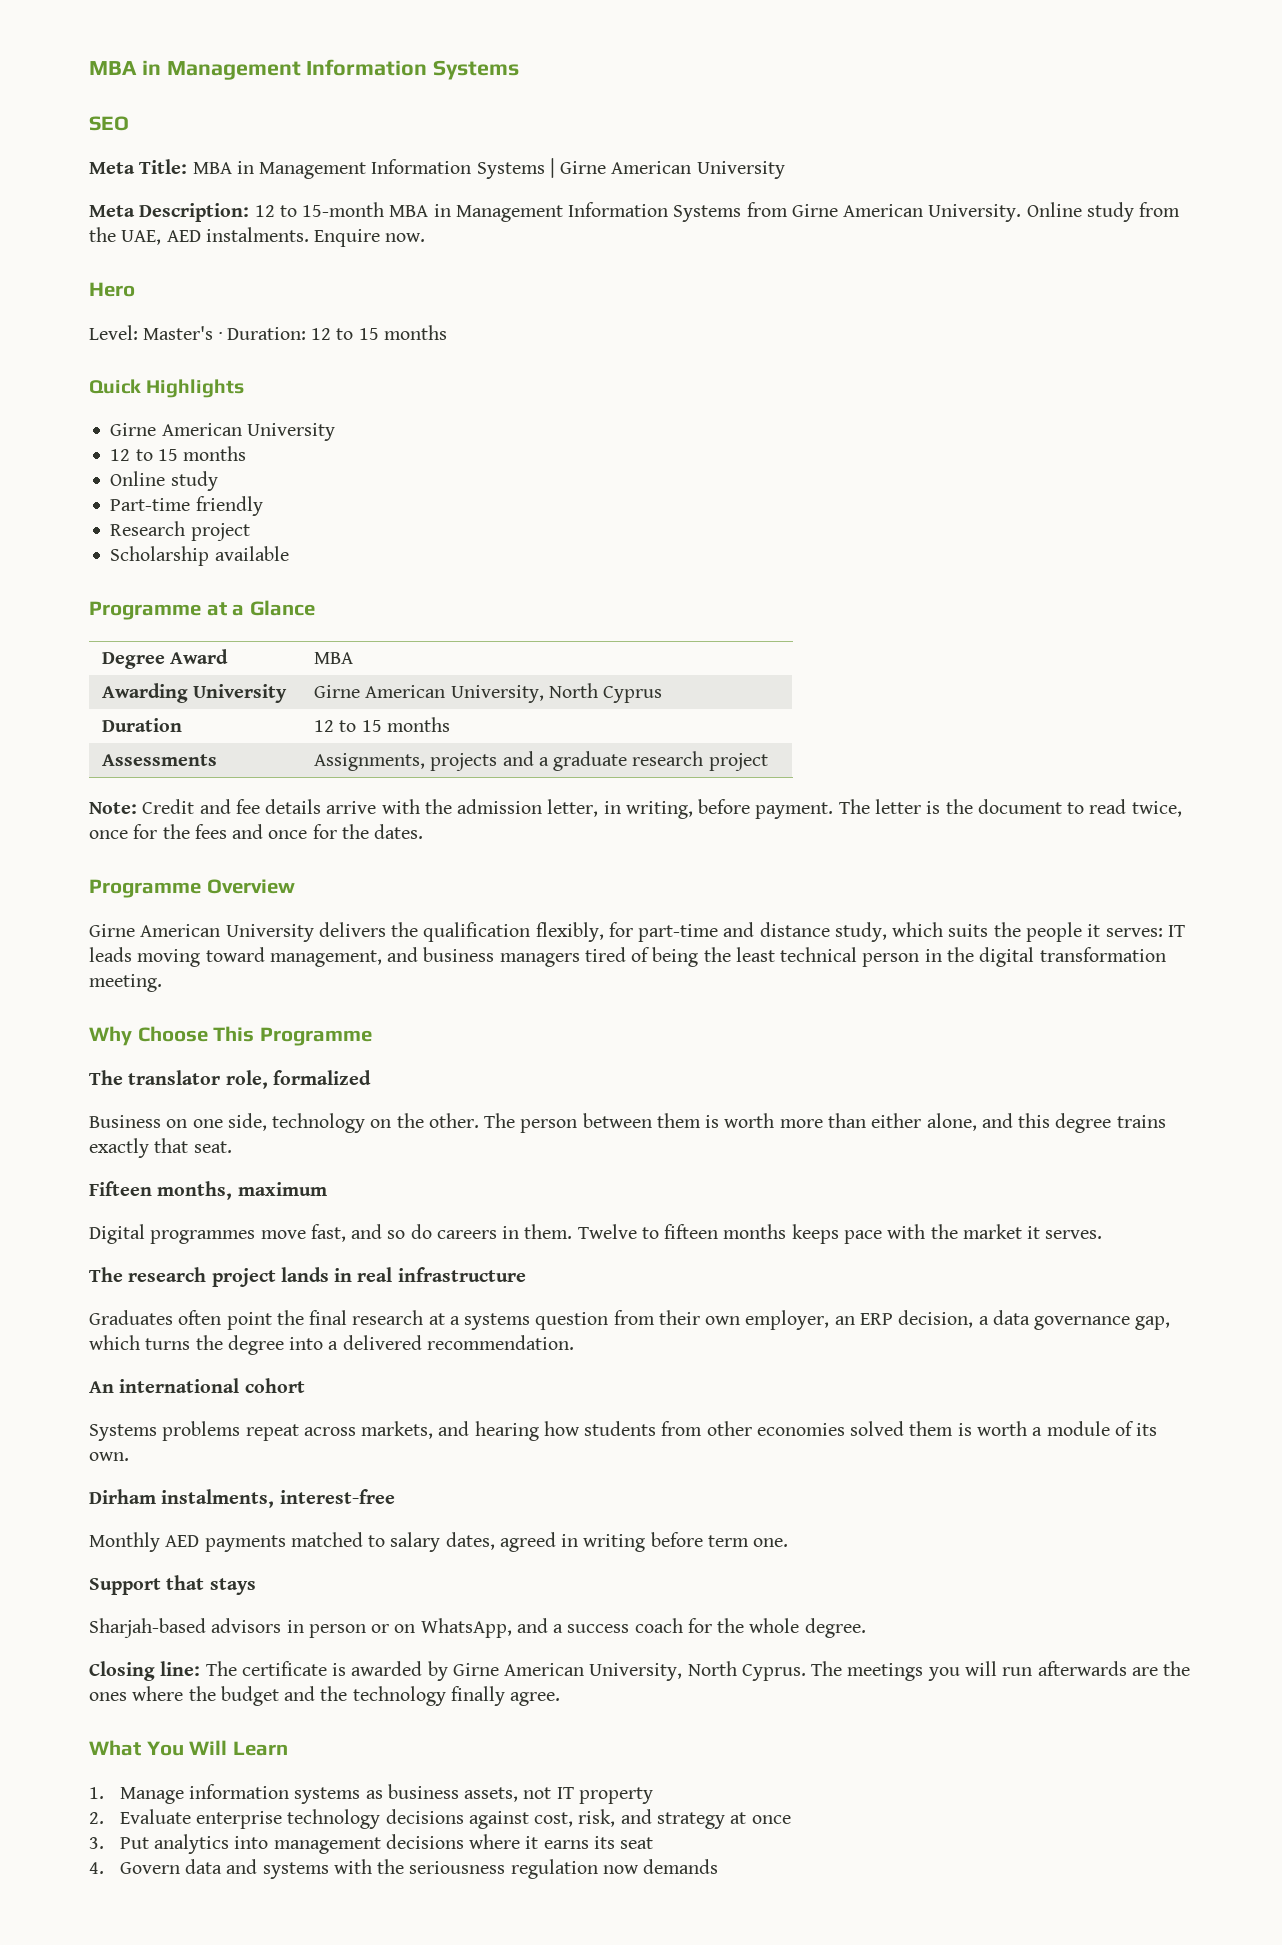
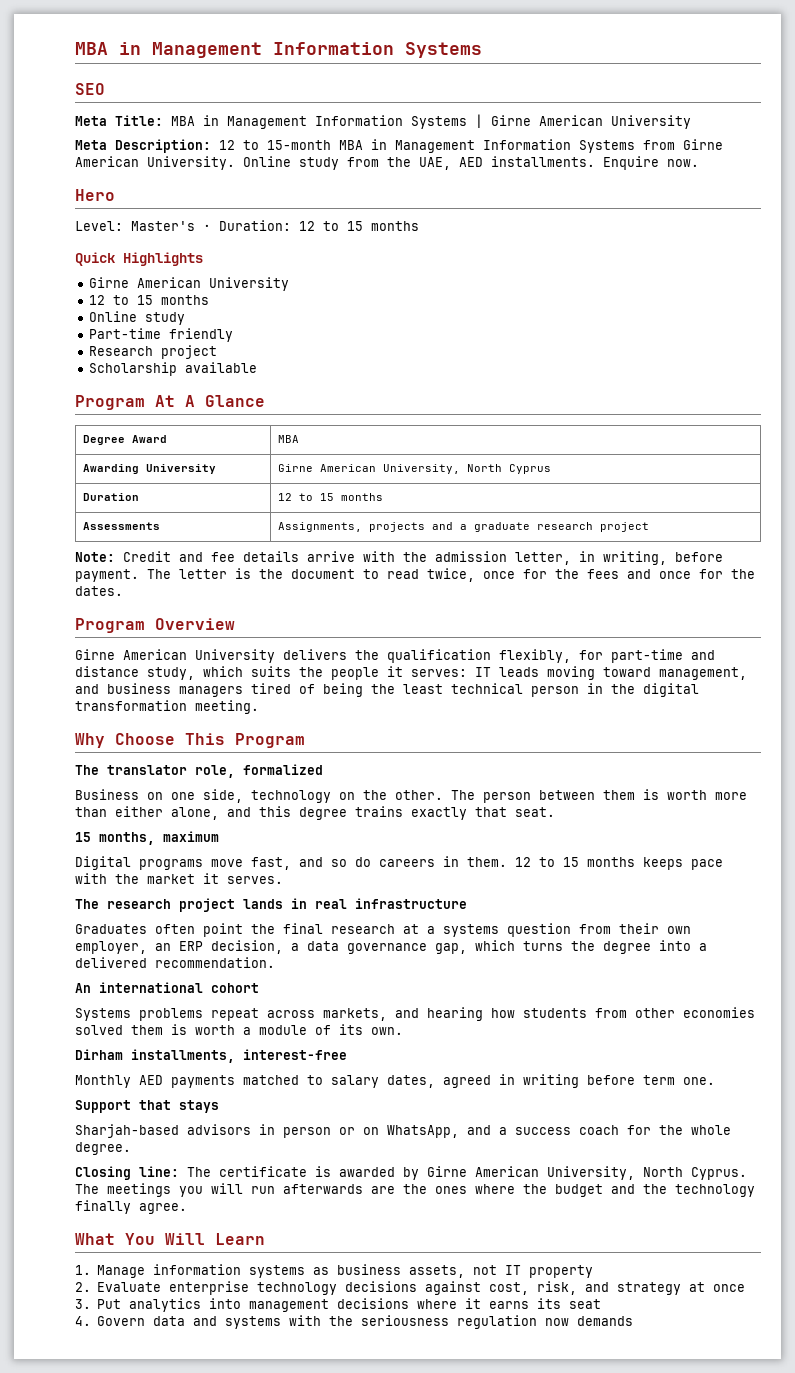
- Online study from the UAE, AED instalments.
+ Online study from the UAE, AED installments.
- Programme at a Glance
+ Program At A Glance
- Programme Overview
+ Program Overview
- Why Choose This Programme
+ Why Choose This Program
- Fifteen months, maximum
+ 15 months, maximum
- Digital programmes move fast, and so do careers in them.
+ Digital programs move fast, and so do careers in them.
- Twelve to fifteen months keeps pace with the market it serves.
+ 12 to 15 months keeps pace with the market it serves.
- Dirham instalments, interest-free
+ Dirham installments, interest-free

